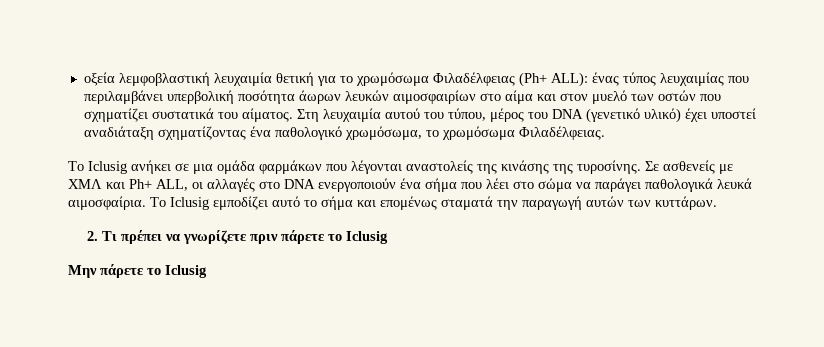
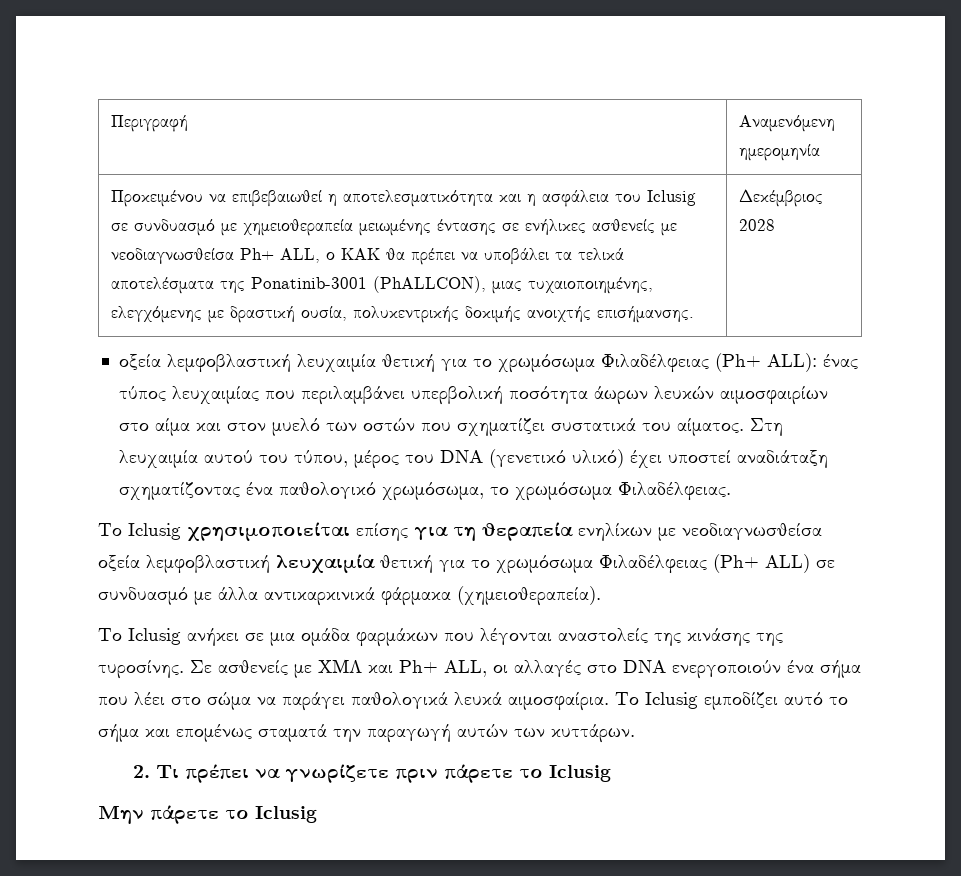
+ Περιγραφή | Αναμενόμενη ημερομηνία
+ Προκειμένου να επιβεβαιωθεί η αποτελεσματικότητα και η ασφάλεια του Iclusig σε συνδυασμό με χημειοθεραπεία μειωμένης έντασης σε ενήλικες ασθενείς με νεοδιαγνωσθείσα Ph+ ALL, ο ΚΑΚ θα πρέπει να υποβάλει τα τελικά αποτελέσματα της Ponatinib-3001 (PhALLCON), μιας τυχαιοποιημένης, ελεγχόμενης με δραστική ουσία, πολυκεντρικής δοκιμής ανοιχτής επισήμανσης. | Δεκέμβριος 2028
+ Το Iclusig χρησιμοποιείται επίσης για τη θεραπεία ενηλίκων με νεοδιαγνωσθείσα οξεία λεμφοβλαστική λευχαιμία θετική για το χρωμόσωμα Φιλαδέλφειας (Ph+ ALL) σε συνδυασμό με άλλα αντικαρκινικά φάρμακα (χημειοθεραπεία).

